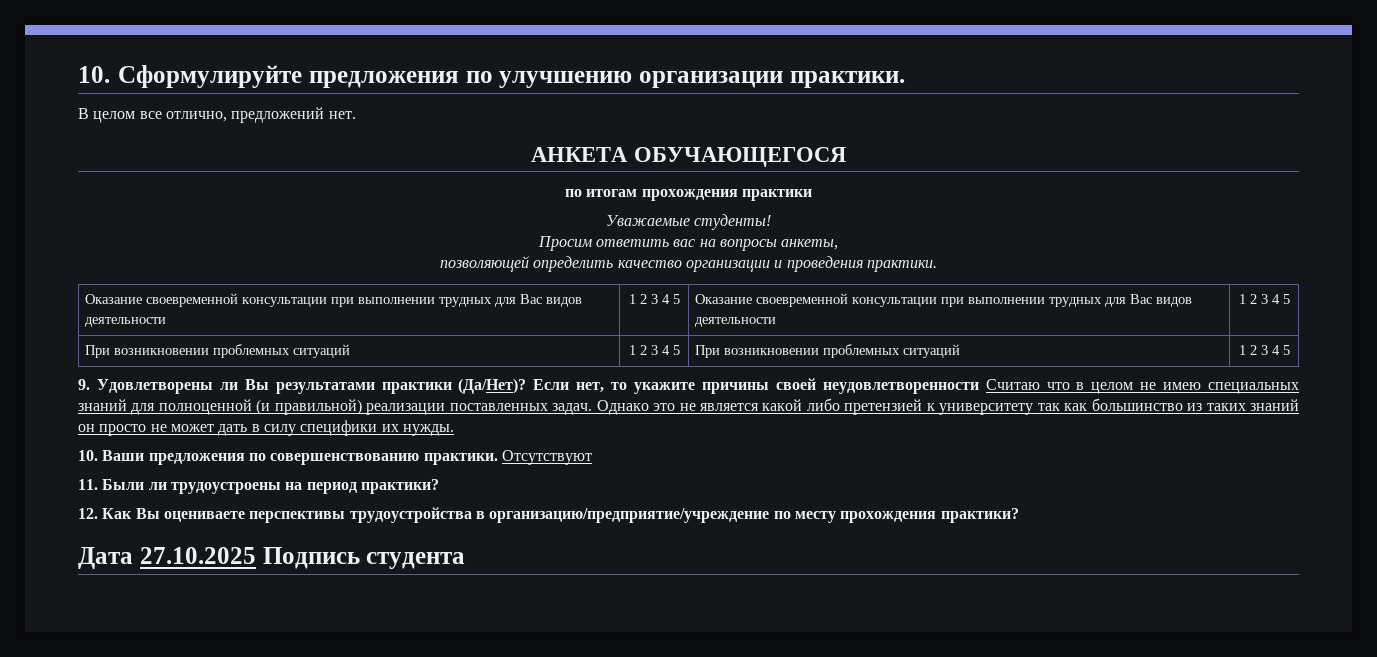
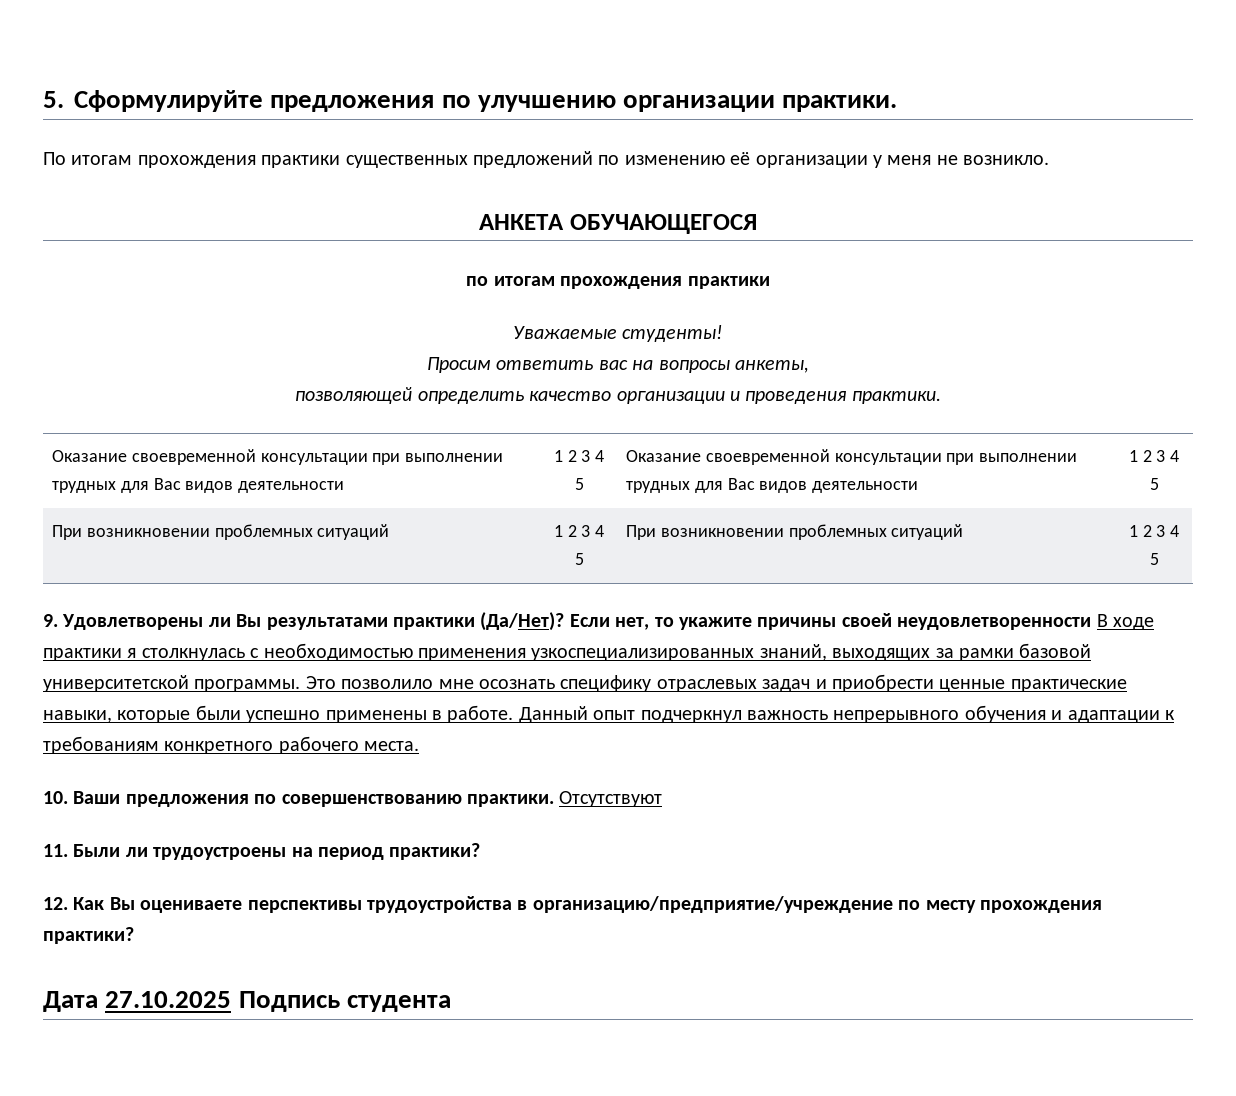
- 10. Сформулируйте предложения по улучшению организации практики.
+ 5. Сформулируйте предложения по улучшению организации практики.
- В целом все отлично, предложений нет.
+ По итогам прохождения практики существенных предложений по изменению её организации у меня не возникло.
- Если нет, то укажите причины своей неудовлетворенности Считаю что в целом не имею специальных знаний для полноценной (и правильной) реализации поставленных задач. Однако это не является какой либо претензией к университету так как большинство из таких знаний он просто не может дать в силу специфики их нужды.
+ Если нет, то укажите причины своей неудовлетворенности В ходе практики я столкнулась с необходимостью применения узкоспециализированных знаний, выходящих за рамки базовой университетской программы. Это позволило мне осознать специфику отраслевых задач и приобрести ценные практические навыки, которые были успешно применены в работе. Данный опыт подчеркнул важность непрерывного обучения и адаптации к требованиям конкретного рабочего места.

